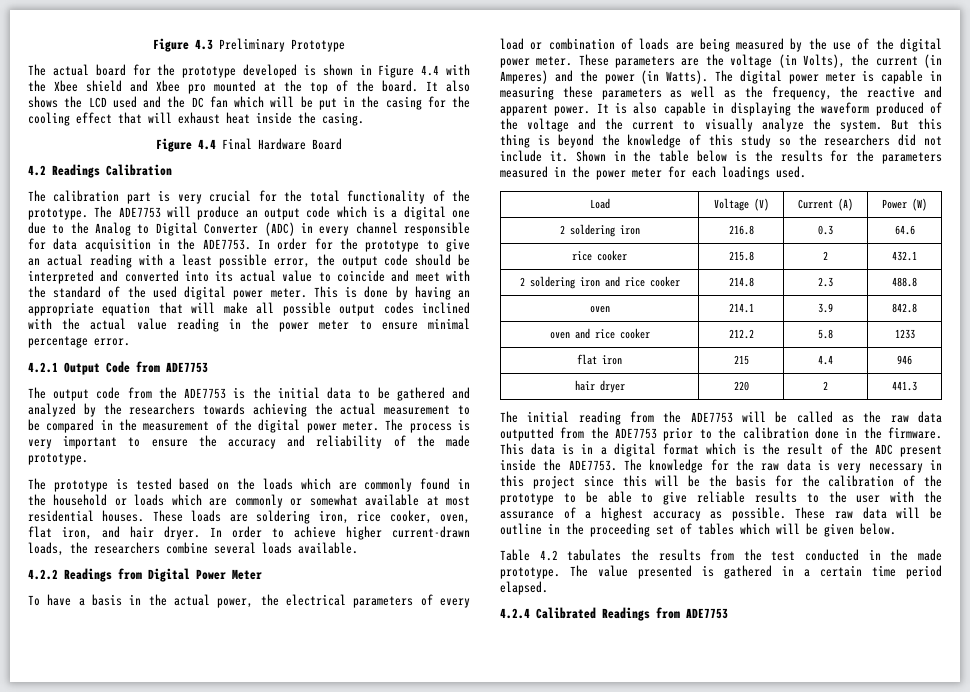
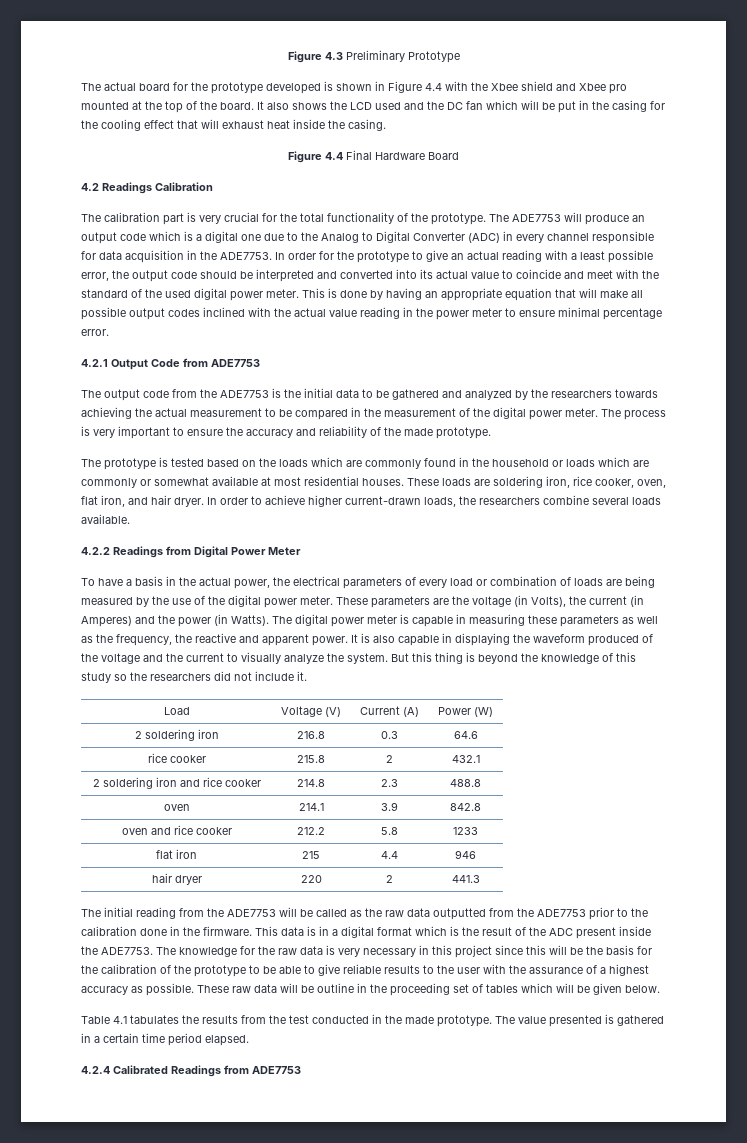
- Shown in the table below is the results for the parameters measured in the power meter for each loadings used.
- Table 4.2 tabulates the results from the test conducted in the made prototype.
+ Table 4.1 tabulates the results from the test conducted in the made prototype.

